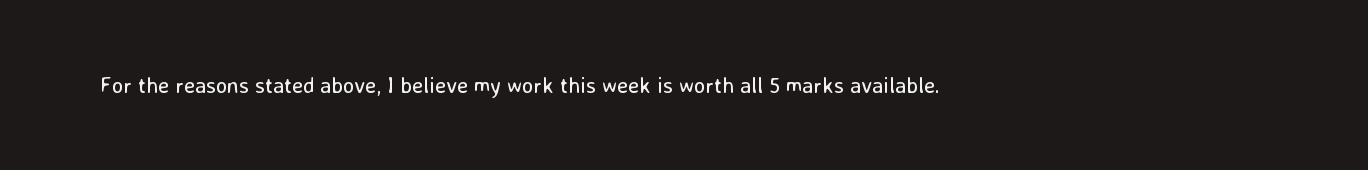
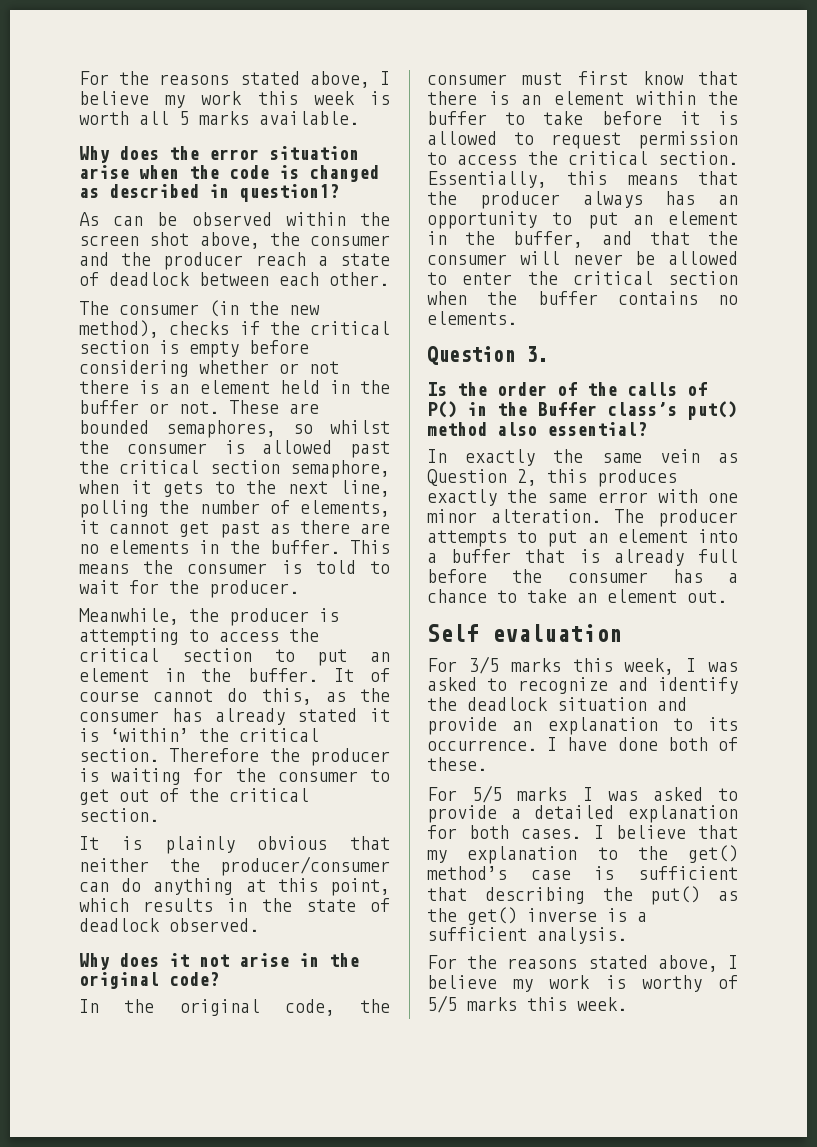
+ Why does the error situation arise when the code is changed as described in question1?
+ As can be observed within the screen shot above, the consumer and the producer reach a state of deadlock between each other.
+ The consumer (in the new method), checks if the critical section is empty before considering whether or not there is an element held in the buffer or not. These are bounded semaphores, so whilst the consumer is allowed past the critical section semaphore, when it gets to the next line, polling the number of elements, it cannot get past as there are no elements in the buffer. This means the consumer is told to wait for the producer.
+ Meanwhile, the producer is attempting to access the critical section to put an element in the buffer. It of course cannot do this, as the consumer has already stated it is ‘within’ the critical section. Therefore the producer is waiting for the consumer to get out of the critical section.
+ It is plainly obvious that neither the producer/consumer can do anything at this point, which results in the state of deadlock observed.
+ Why does it not arise in the original code?
+ In the original code, the consumer must first know that there is an element within the buffer to take before it is allowed to request permission to access the critical section. Essentially, this means that the producer always has an opportunity to put an element in the buffer, and that the consumer will never be allowed to enter the critical section when the buffer contains no elements.
+ Question 3.
+ Is the order of the calls of P() in the Buffer class’s put() method also essential?
+ In exactly the same vein as Question 2, this produces exactly the same error with one minor alteration. The producer attempts to put an element into a buffer that is already full before the consumer has a chance to take an element out.
+ Self evaluation
+ For 3/5 marks this week, I was asked to recognize and identify the deadlock situation and provide an explanation to its occurrence. I have done both of these.
+ For 5/5 marks I was asked to provide a detailed explanation for both cases. I believe that my explanation to the get() method’s case is sufficient that describing the put() as the get() inverse is a sufficient analysis.
+ For the reasons stated above, I believe my work is worthy of 5/5 marks this week.

